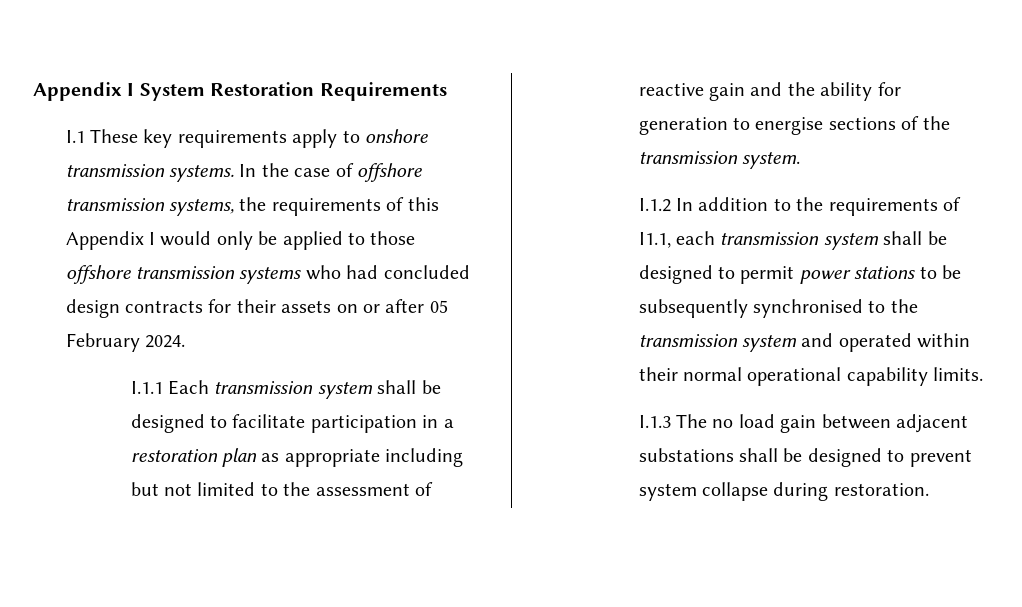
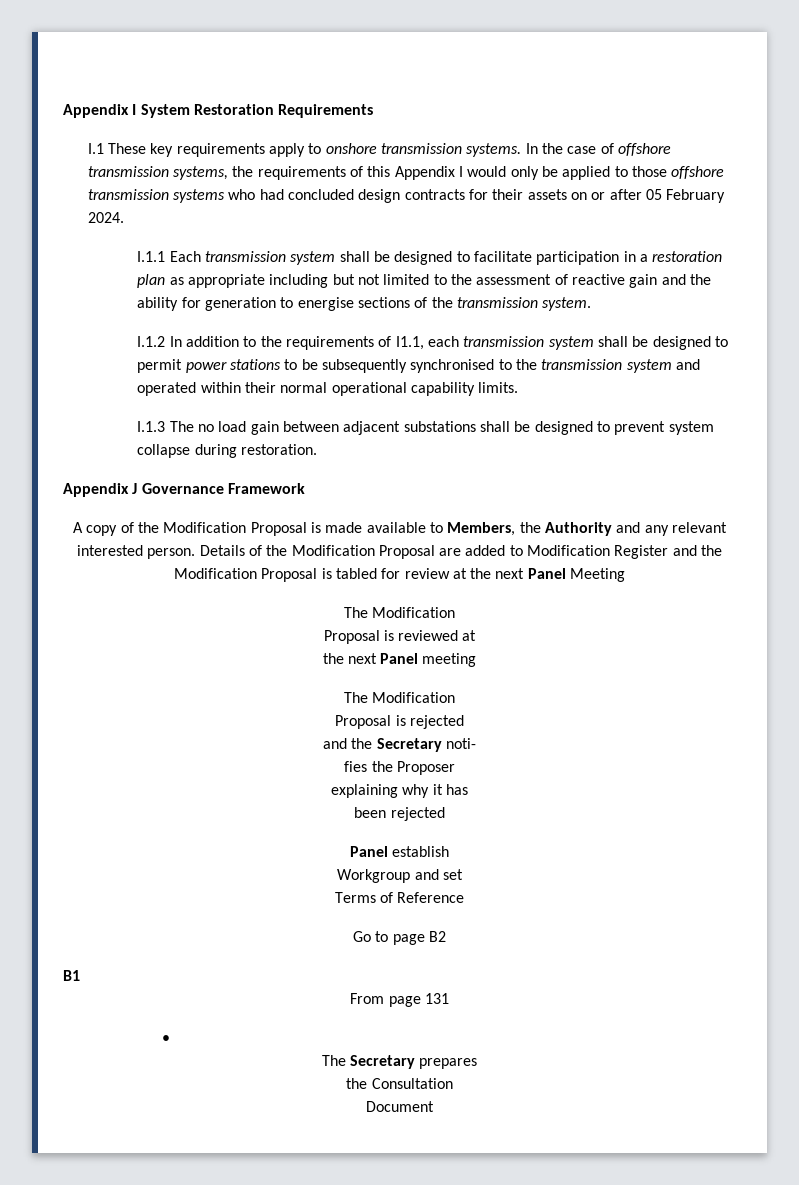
+ Appendix J Governance Framework
+ A copy of the Modification Proposal is made available to Members, the Authority and any relevant interested person. Details of the Modification Proposal are added to Modification Register and the Modification Proposal is tabled for review at the next Panel Meeting
+ The Modification
+ Proposal is reviewed at
+ the next Panel meeting
+ The Modification
+ Proposal is rejected
+ and the Secretary noti-
+ fies the Proposer
+ explaining why it has
+ been rejected
+ Panel establish
+ Workgroup and set
+ Terms of Reference
+ Go to page B2
+ B1
+ From page 131
+ •
+ The Secretary prepares
+ the Consultation
+ Document

